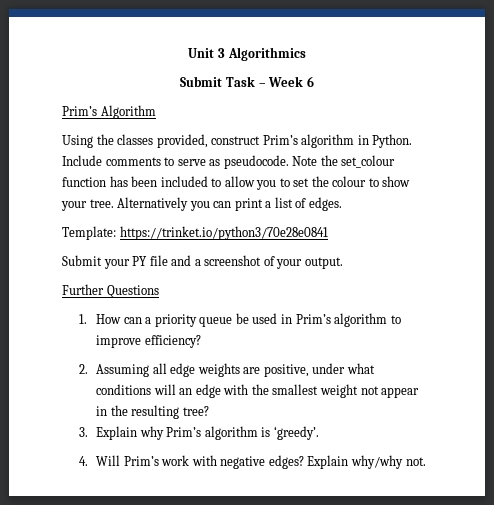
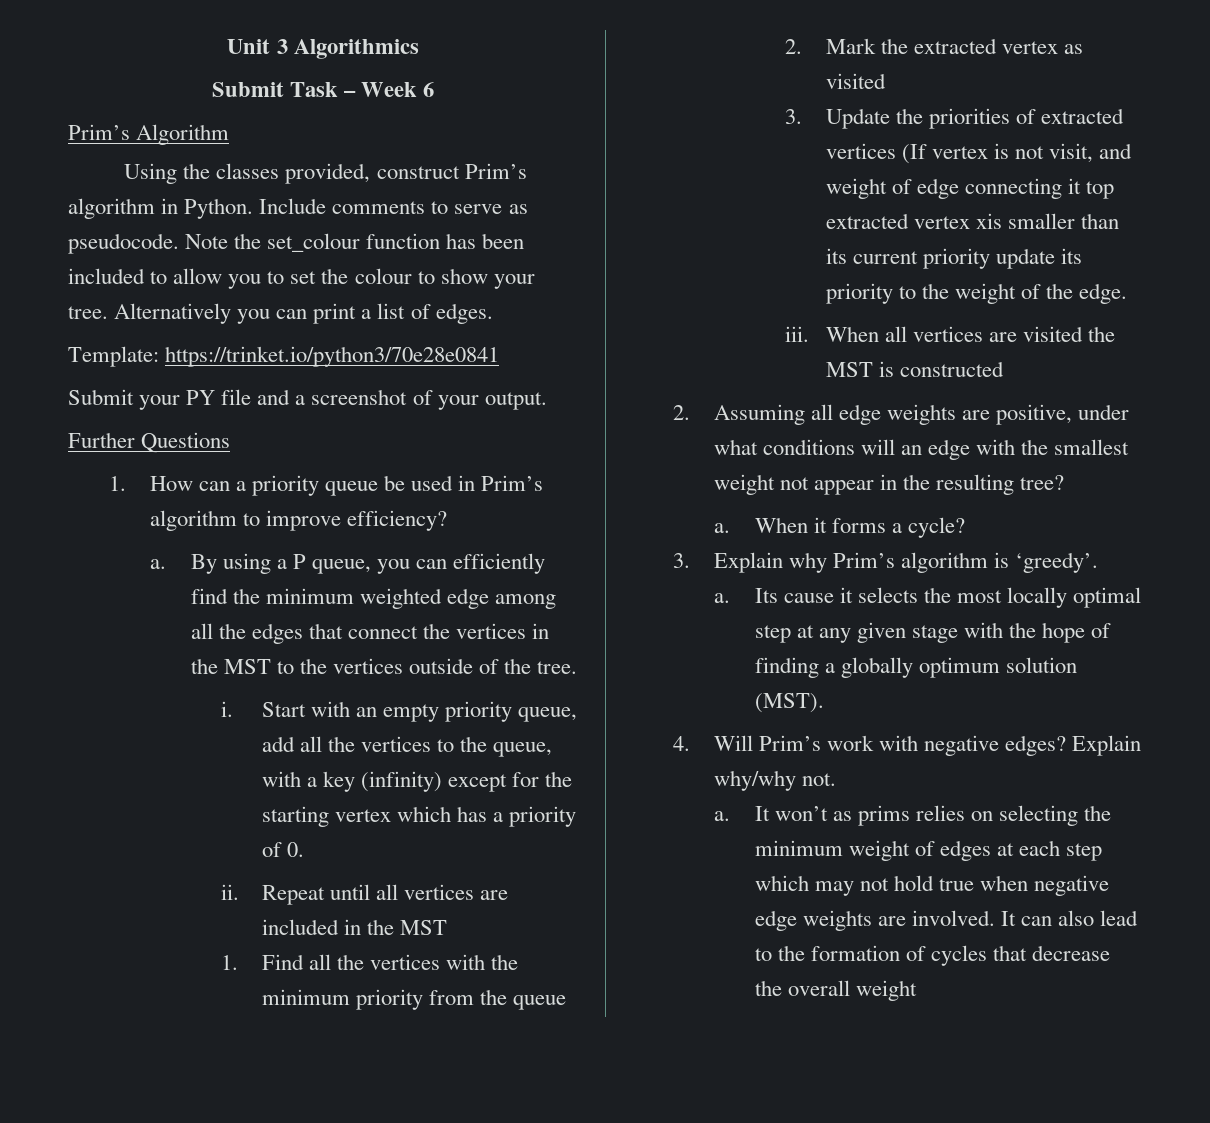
+ a. By using a P queue, you can efficiently find the minimum weighted edge among all the edges that connect the vertices in the MST to the vertices outside of the tree.
+ i. Start with an empty priority queue, add all the vertices to the queue, with a key (infinity) except for the starting vertex which has a priority of 0.
+ ii. Repeat until all vertices are included in the MST
+ 1. Find all the vertices with the minimum priority from the queue
+ 2. Mark the extracted vertex as visited
+ 3. Update the priorities of extracted vertices (If vertex is not visit, and weight of edge connecting it top extracted vertex xis smaller than its current priority update its priority to the weight of the edge.
+ iii. When all vertices are visited the MST is constructed
+ a. When it forms a cycle?
+ a. Its cause it selects the most locally optimal step at any given stage with the hope of finding a globally optimum solution (MST).
+ a. It won’t as prims relies on selecting the minimum weight of edges at each step which may not hold true when negative edge weights are involved. It can also lead to the formation of cycles that decrease the overall weight

